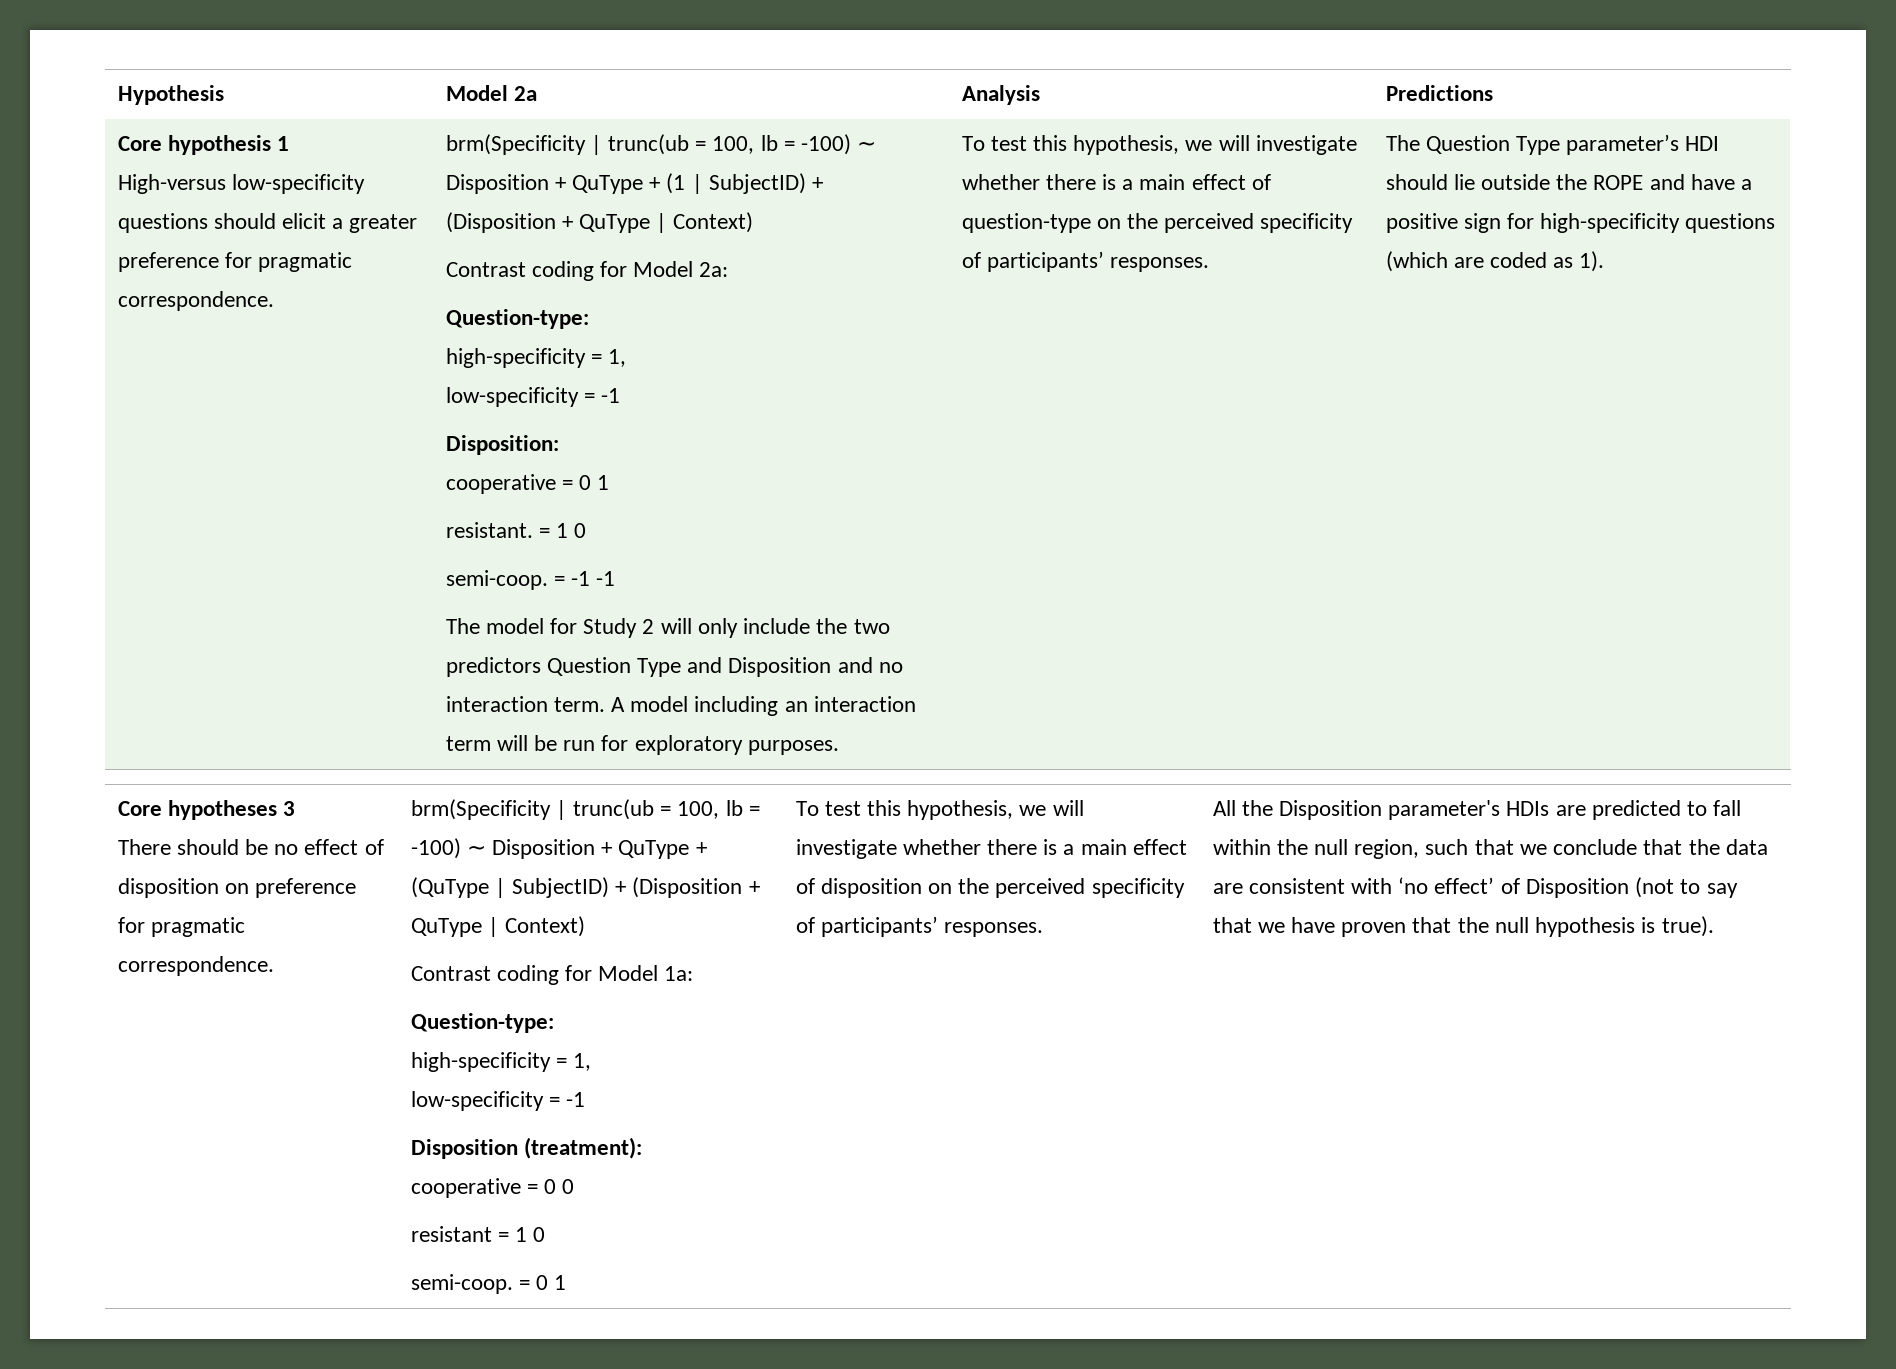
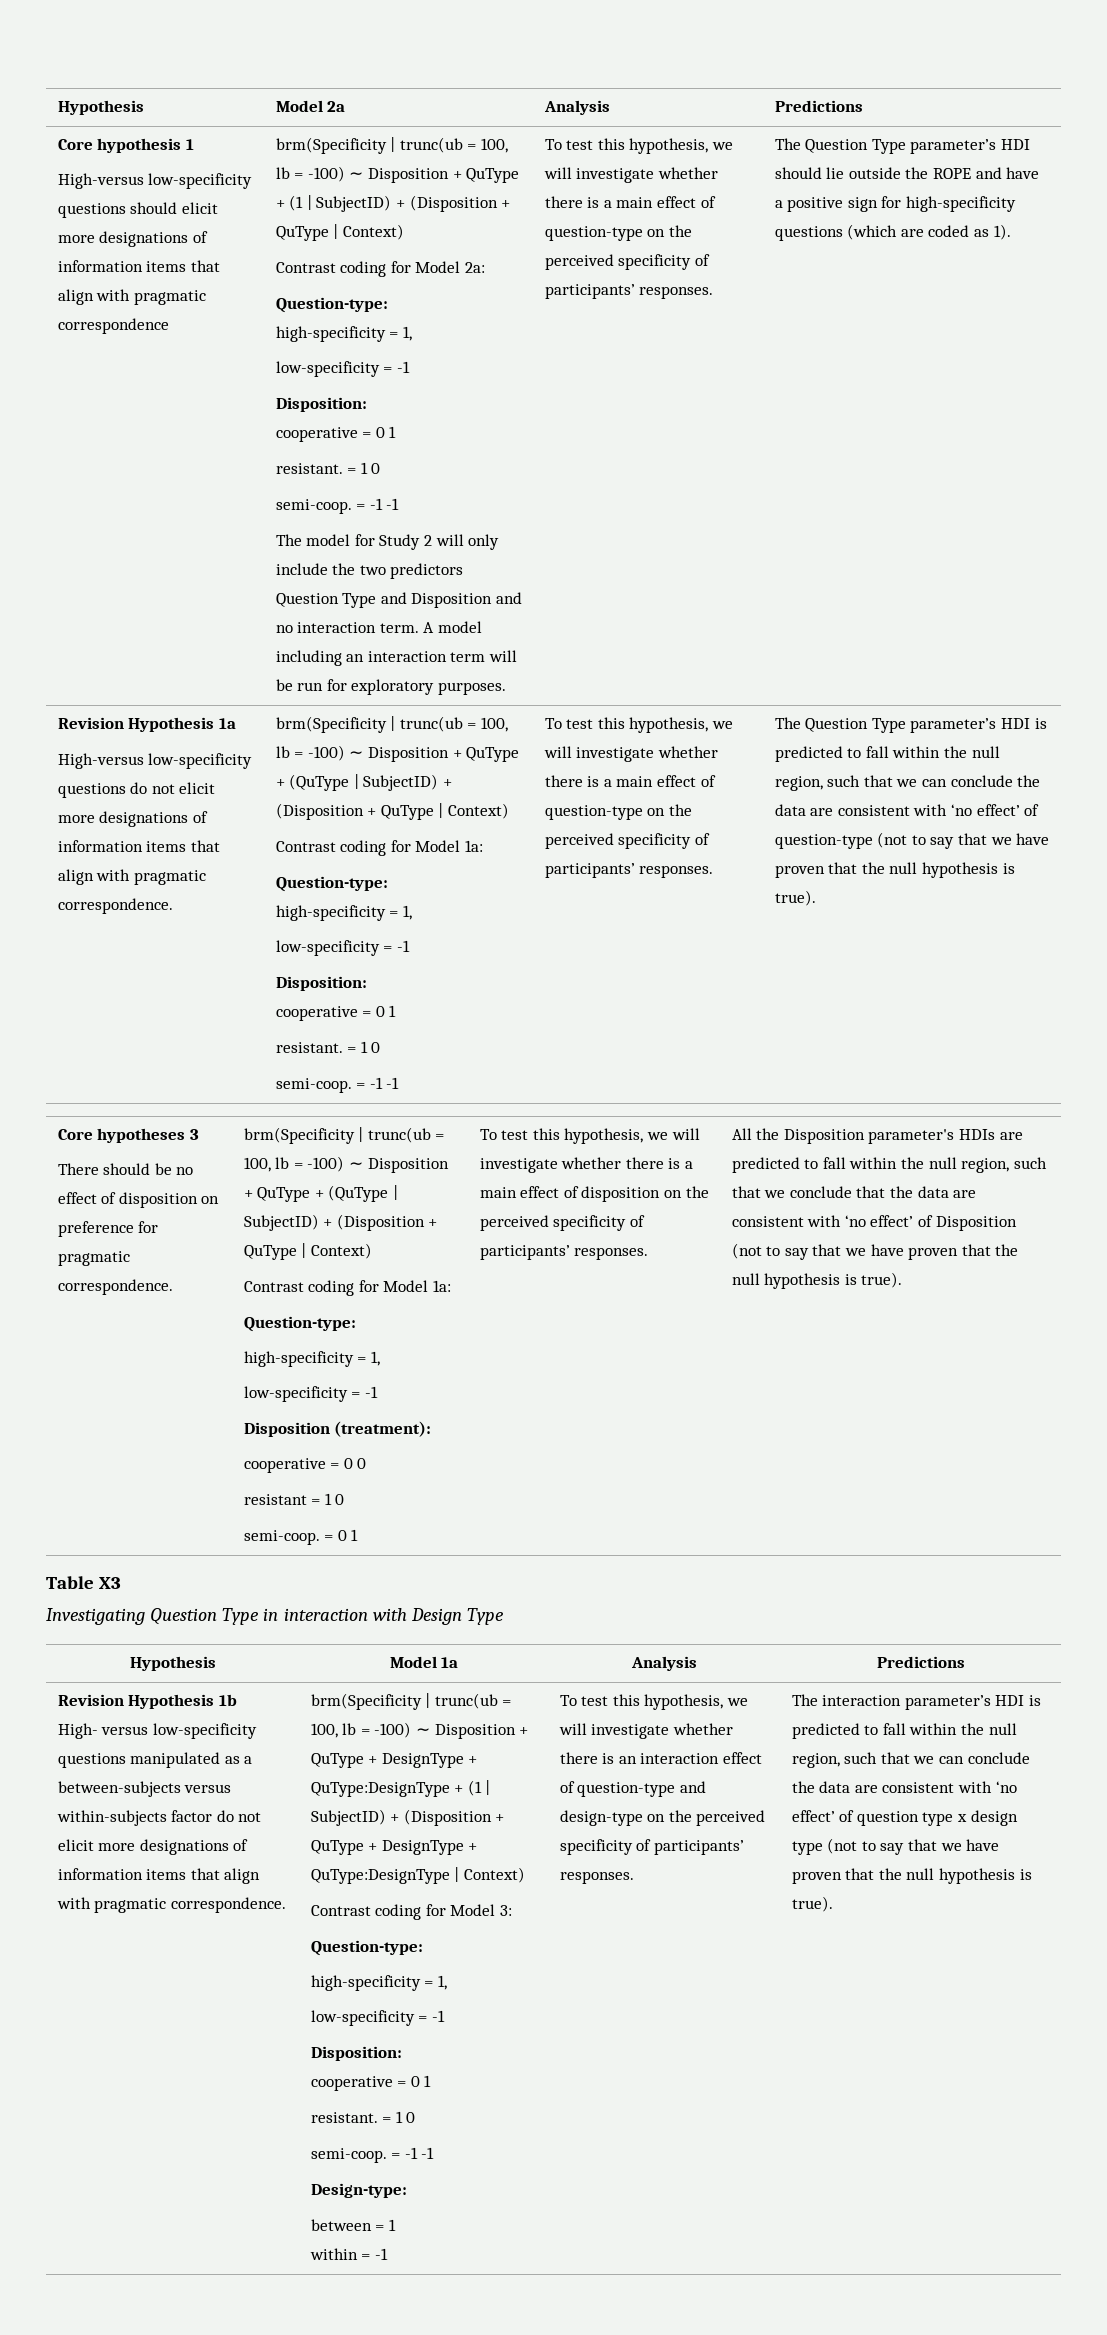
- High-versus low-specificity questions should elicit a greater preference for pragmatic correspondence.
+ High-versus low-specificity questions should elicit more designations of information items that align with pragmatic correspondence
+ Revision Hypothesis 1a
+ High-versus low-specificity questions do not elicit more designations of information items that align with pragmatic correspondence. | brm(Specificity | trunc(ub = 100, lb = -100) ∼ Disposition + QuType + (QuType | SubjectID) + (Disposition + QuType | Context)
+ Contrast coding for Model 1a:
+ Question-type:
+ high-specificity = 1,
+ low-specificity = -1
+ Disposition:
+ cooperative = 0 1
+ resistant. = 1 0
+ semi-coop. = -1 -1 | To test this hypothesis, we will investigate whether there is a main effect of question-type on the perceived specificity of participants’ responses. | The Question Type parameter’s HDI is predicted to fall within the null region, such that we can conclude the data are consistent with ‘no effect’ of question-type (not to say that we have proven that the null hypothesis is true).
+ Table X3
+ Investigating Question Type in interaction with Design Type
+ Hypothesis | Model 1a | Analysis | Predictions
+ Revision Hypothesis 1b
+ High- versus low-specificity questions manipulated as a between-subjects versus within-subjects factor do not elicit more designations of information items that align with pragmatic correspondence. | brm(Specificity | trunc(ub = 100, lb = -100) ∼ Disposition + QuType + DesignType + QuType:DesignType + (1 | SubjectID) + (Disposition + QuType + DesignType + QuType:DesignType | Context)
+ Contrast coding for Model 3:
+ Question-type:
+ high-specificity = 1,
+ low-specificity = -1
+ Disposition:
+ cooperative = 0 1
+ resistant. = 1 0
+ semi-coop. = -1 -1
+ Design-type:
+ between = 1
+ within = -1 | To test this hypothesis, we will investigate whether there is an interaction effect of question-type and design-type on the perceived specificity of participants’ responses. | The interaction parameter’s HDI is predicted to fall within the null region, such that we can conclude the data are consistent with ‘no effect’ of question type x design type (not to say that we have proven that the null hypothesis is true).

